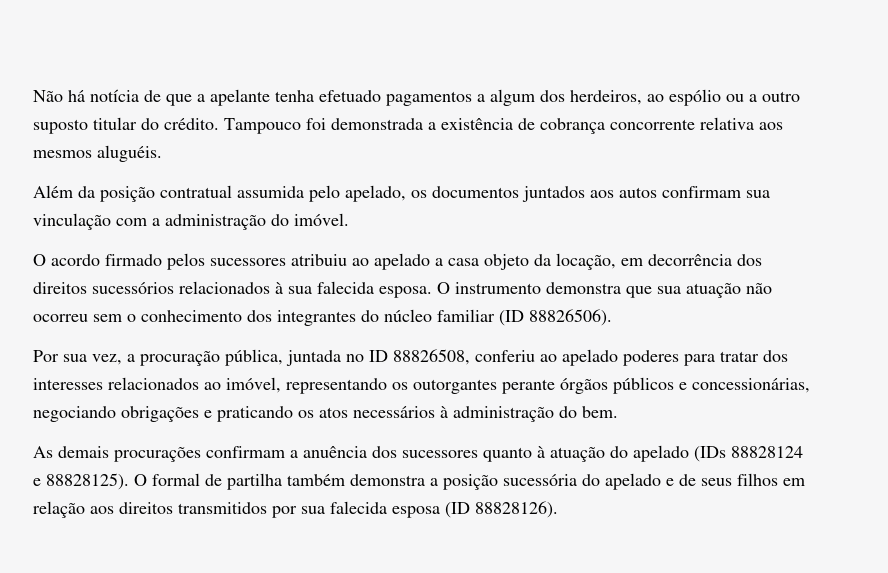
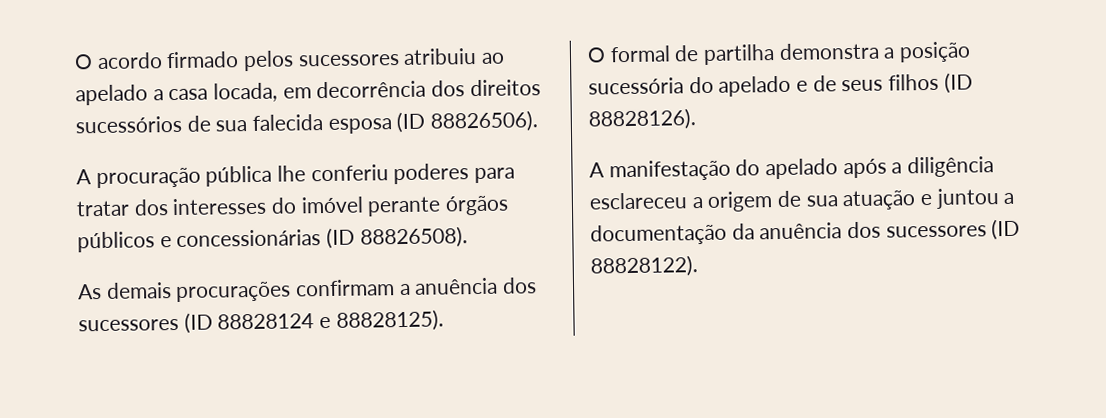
- Não há notícia de que a apelante tenha efetuado pagamentos a algum dos herdeiros, ao espólio ou a outro suposto titular do crédito. Tampouco foi demonstrada a existência de cobrança concorrente relativa aos mesmos aluguéis.
- Além da posição contratual assumida pelo apelado, os documentos juntados aos autos confirmam sua vinculação com a administração do imóvel.
- O acordo firmado pelos sucessores atribuiu ao apelado a casa objeto da locação, em decorrência dos direitos sucessórios relacionados à sua falecida esposa. O instrumento demonstra que sua atuação não ocorreu sem o conhecimento dos integrantes do núcleo familiar (ID 88826506).
- Por sua vez, a procuração pública, juntada no ID 88826508, conferiu ao apelado poderes para tratar dos interesses relacionados ao imóvel, representando os outorgantes perante órgãos públicos e concessionárias, negociando obrigações e praticando os atos necessários à administração do bem.
+ O acordo firmado pelos sucessores atribuiu ao apelado a casa locada, em decorrência dos direitos sucessórios de sua falecida esposa (ID 88826506).
+ A procuração pública lhe conferiu poderes para tratar dos interesses do imóvel perante órgãos públicos e concessionárias (ID 88826508).
- As demais procurações confirmam a anuência dos sucessores quanto à atuação do apelado (IDs 88828124 e 88828125). O formal de partilha também demonstra a posição sucessória do apelado e de seus filhos em relação aos direitos transmitidos por sua falecida esposa (ID 88828126).
+ As demais procurações confirmam a anuência dos sucessores (ID 88828124 e 88828125).
+ O formal de partilha demonstra a posição sucessória do apelado e de seus filhos (ID 88828126).
+ A manifestação do apelado após a diligência esclareceu a origem de sua atuação e juntou a documentação da anuência dos sucessores (ID 88828122).

